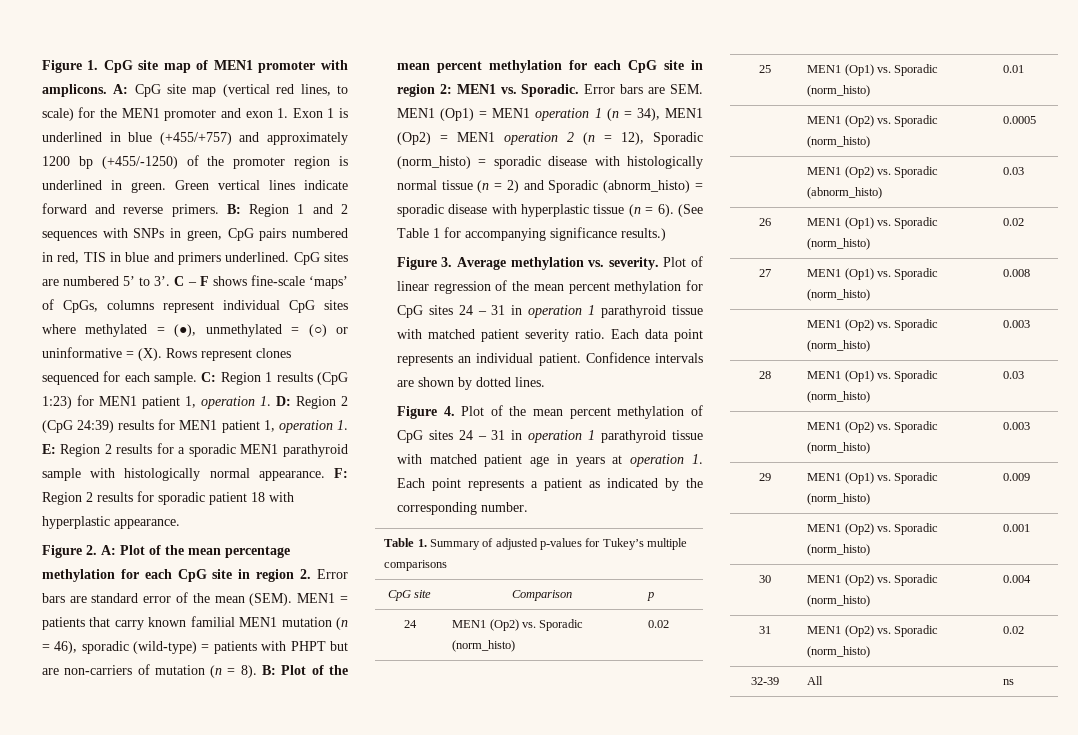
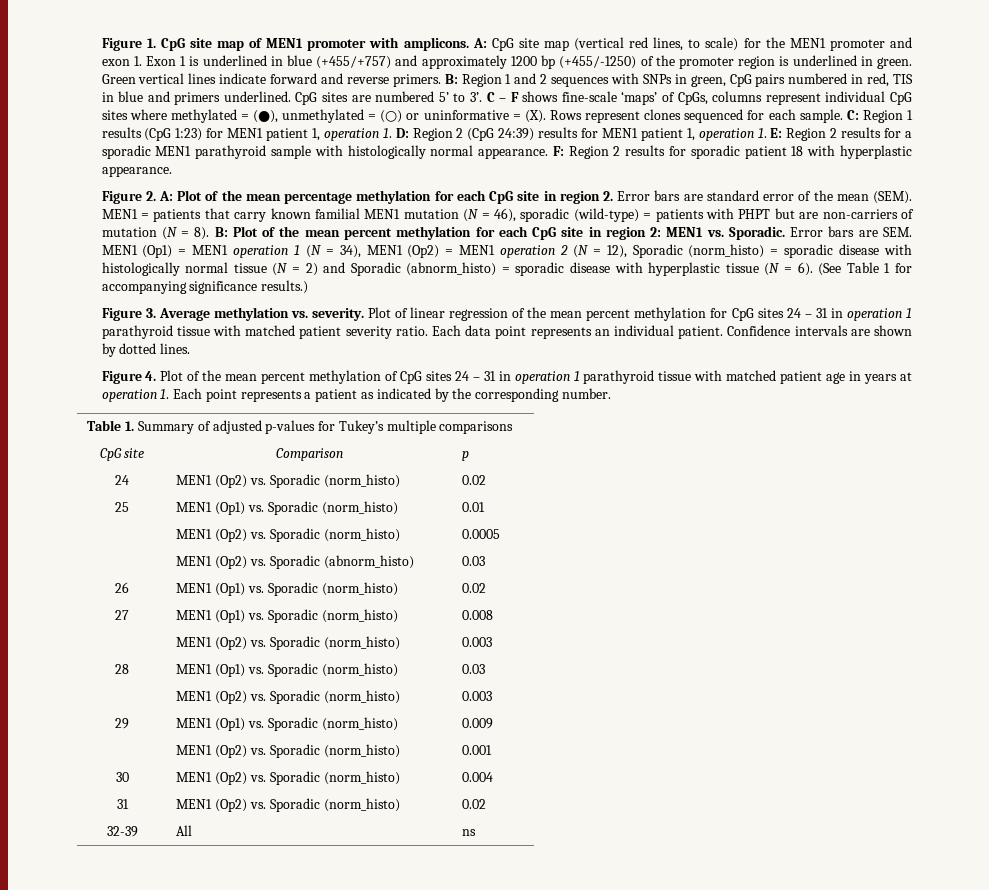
- MEN1 = patients that carry known familial MEN1 mutation (n = 46), sporadic (wild-type) = patients with PHPT but are non-carriers of mutation (n = 8).
+ MEN1 = patients that carry known familial MEN1 mutation (N = 46), sporadic (wild-type) = patients with PHPT but are non-carriers of mutation (N = 8).
- Error bars are SEM. MEN1 (Op1) = MEN1 operation 1 (n = 34), MEN1 (Op2) = MEN1 operation 2 (n = 12), Sporadic (norm_histo) = sporadic disease with histologically normal tissue (n = 2) and Sporadic (abnorm_histo) = sporadic disease with hyperplastic tissue (n = 6).
+ Error bars are SEM. MEN1 (Op1) = MEN1 operation 1 (N = 34), MEN1 (Op2) = MEN1 operation 2 (N = 12), Sporadic (norm_histo) = sporadic disease with histologically normal tissue (N = 2) and Sporadic (abnorm_histo) = sporadic disease with hyperplastic tissue (N = 6).

